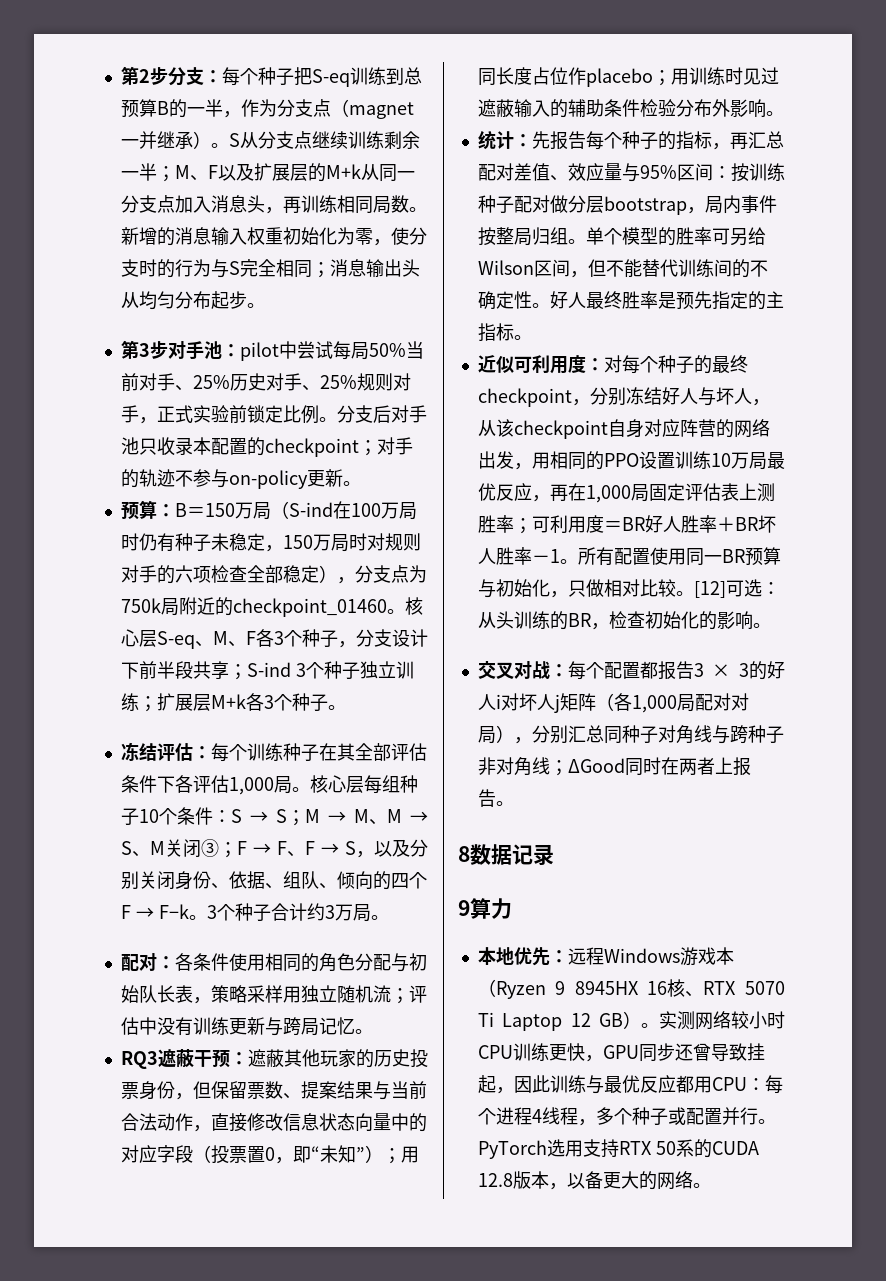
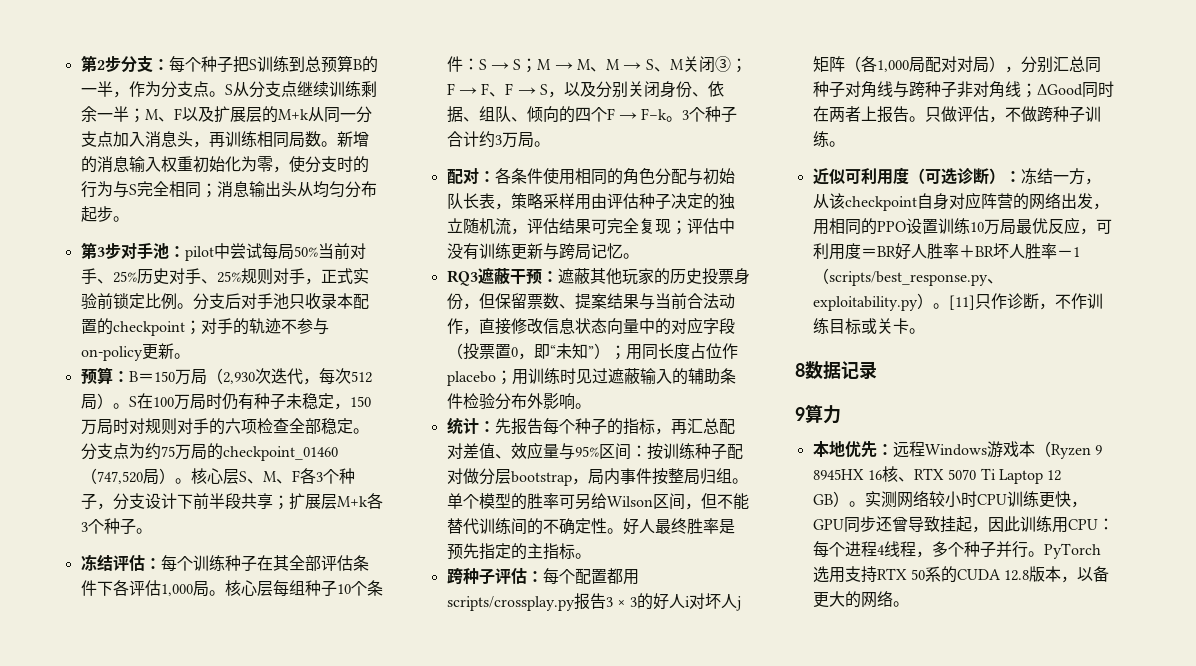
- 第2步分支：每个种子把S-eq训练到总预算B的一半，作为分支点（magnet一并继承）。
+ 第2步分支：每个种子把S训练到总预算B的一半，作为分支点。
- 预算：B＝150万局（S-ind在100万局时仍有种子未稳定，150万局时对规则对手的六项检查全部稳定），分支点为750k局附近的checkpoint_01460。核心层S-eq、M、F各3个种子，分支设计下前半段共享；S-ind 3个种子独立训练；扩展层M+k各3个种子。
+ 预算：B＝150万局（2,930次迭代，每次512局）。S在100万局时仍有种子未稳定，150万局时对规则对手的六项检查全部稳定。分支点为约75万局的checkpoint_01460（747,520局）。核心层S、M、F各3个种子，分支设计下前半段共享；扩展层M+k各3个种子。
- 配对：各条件使用相同的角色分配与初始队长表，策略采样用独立随机流；评估中没有训练更新与跨局记忆。
+ 配对：各条件使用相同的角色分配与初始队长表，策略采样用由评估种子决定的独立随机流，评估结果可完全复现；评估中没有训练更新与跨局记忆。
- 近似可利用度：对每个种子的最终checkpoint，分别冻结好人与坏人，从该checkpoint自身对应阵营的网络出发，用相同的PPO设置训练10万局最优反应，再在1,000局固定评估表上测胜率；可利用度＝BR好人胜率＋BR坏人胜率－1。所有配置使用同一BR预算与初始化，只做相对比较。[12]可选：从头训练的BR，检查初始化的影响。
- 交叉对战：每个配置都报告3 × 3的好人i对坏人j矩阵（各1,000局配对对局），分别汇总同种子对角线与跨种子非对角线；ΔGood同时在两者上报告。
+ 跨种子评估：每个配置都用scripts/crossplay.py报告3 × 3的好人i对坏人j矩阵（各1,000局配对对局），分别汇总同种子对角线与跨种子非对角线；ΔGood同时在两者上报告。只做评估，不做跨种子训练。
+ 近似可利用度（可选诊断）：冻结一方，从该checkpoint自身对应阵营的网络出发，用相同的PPO设置训练10万局最优反应，可利用度＝BR好人胜率＋BR坏人胜率－1（scripts/best_response.py、exploitability.py）。[11]只作诊断，不作训练目标或关卡。
- 实测网络较小时CPU训练更快，GPU同步还曾导致挂起，因此训练与最优反应都用CPU：每个进程4线程，多个种子或配置并行。
+ 实测网络较小时CPU训练更快，GPU同步还曾导致挂起，因此训练用CPU：每个进程4线程，多个种子并行。

